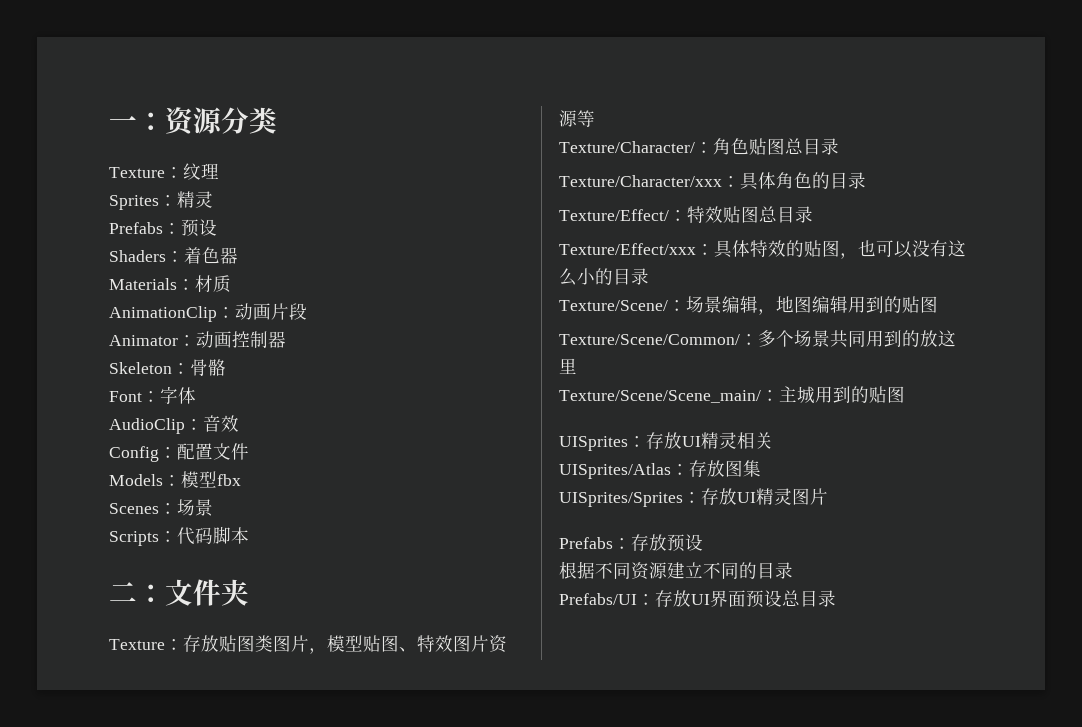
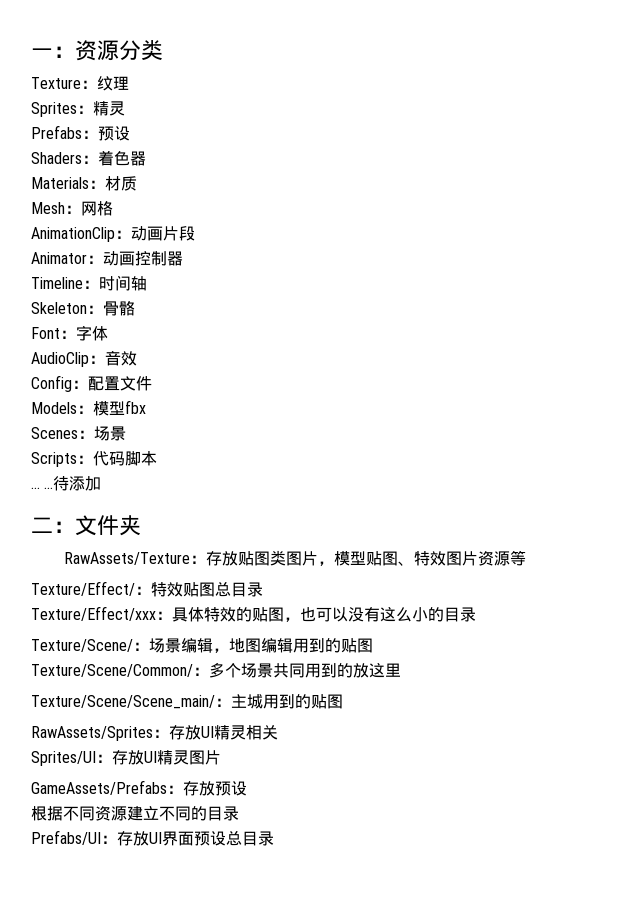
+ Mesh：网格
+ Timeline：时间轴
+ ... ...待添加
- Texture：存放贴图类图片，模型贴图、特效图片资源等
+ RawAssets/Texture：存放贴图类图片，模型贴图、特效图片资源等
- Texture/Character/：角色贴图总目录
- Texture/Character/xxx：具体角色的目录
- UISprites：存放UI精灵相关
+ RawAssets/Sprites：存放UI精灵相关
- UISprites/Atlas：存放图集
- UISprites/Sprites：存放UI精灵图片
+ Sprites/UI：存放UI精灵图片
- Prefabs：存放预设
+ GameAssets/Prefabs：存放预设

